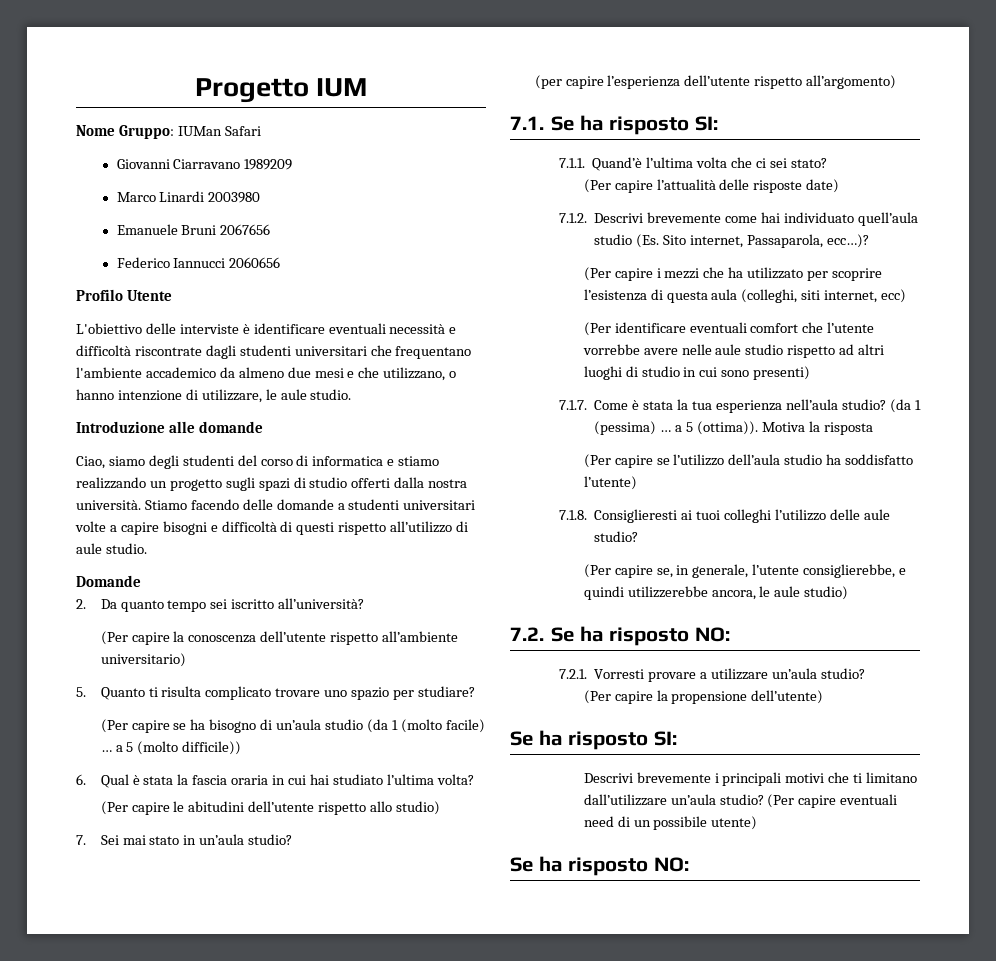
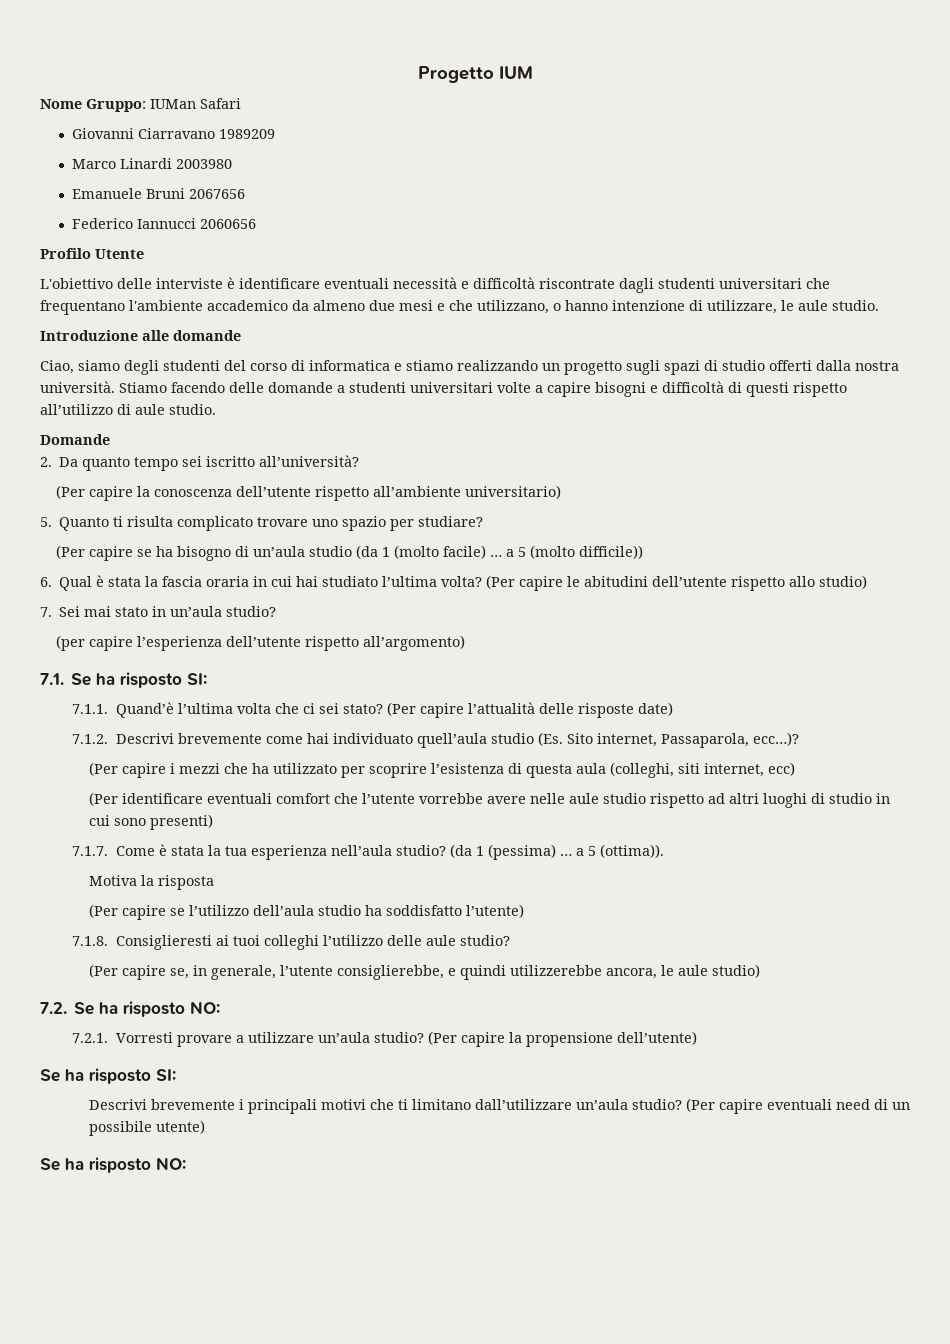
- 6. Qual è stata la fascia oraria in cui hai studiato l’ultima volta?
- (Per capire le abitudini dell’utente rispetto allo studio)
+ 6. Qual è stata la fascia oraria in cui hai studiato l’ultima volta? (Per capire le abitudini dell’utente rispetto allo studio)
- 7.1.1. Quand’è l’ultima volta che ci sei stato?
- (Per capire l’attualità delle risposte date)
+ 7.1.1. Quand’è l’ultima volta che ci sei stato? (Per capire l’attualità delle risposte date)
- (da 1 (pessima) … a 5 (ottima)). Motiva la risposta
+ (da 1 (pessima) … a 5 (ottima)).
+ Motiva la risposta
- 7.2.1. Vorresti provare a utilizzare un’aula studio?
- (Per capire la propensione dell’utente)
+ 7.2.1. Vorresti provare a utilizzare un’aula studio? (Per capire la propensione dell’utente)

